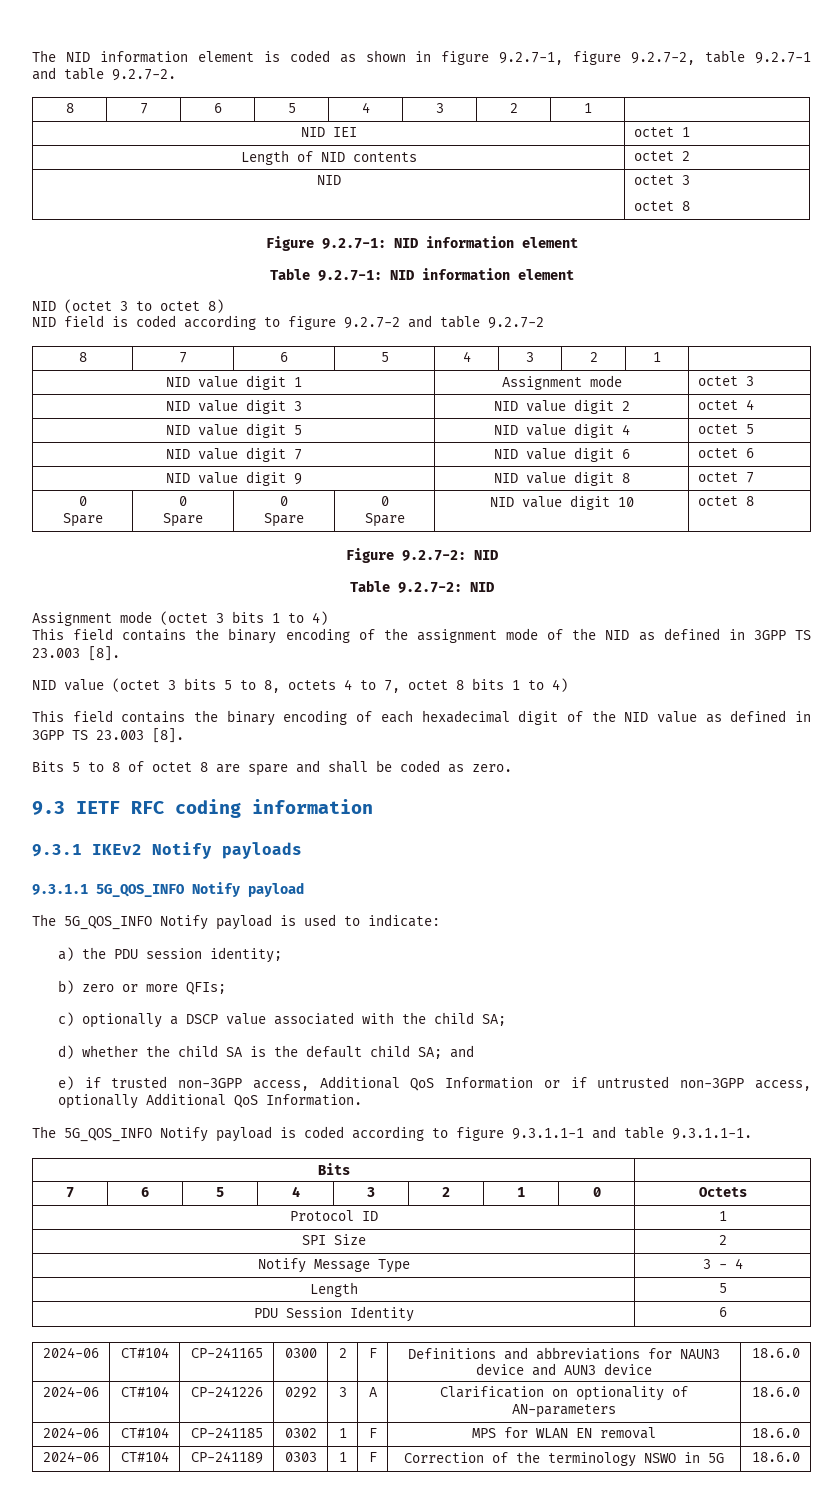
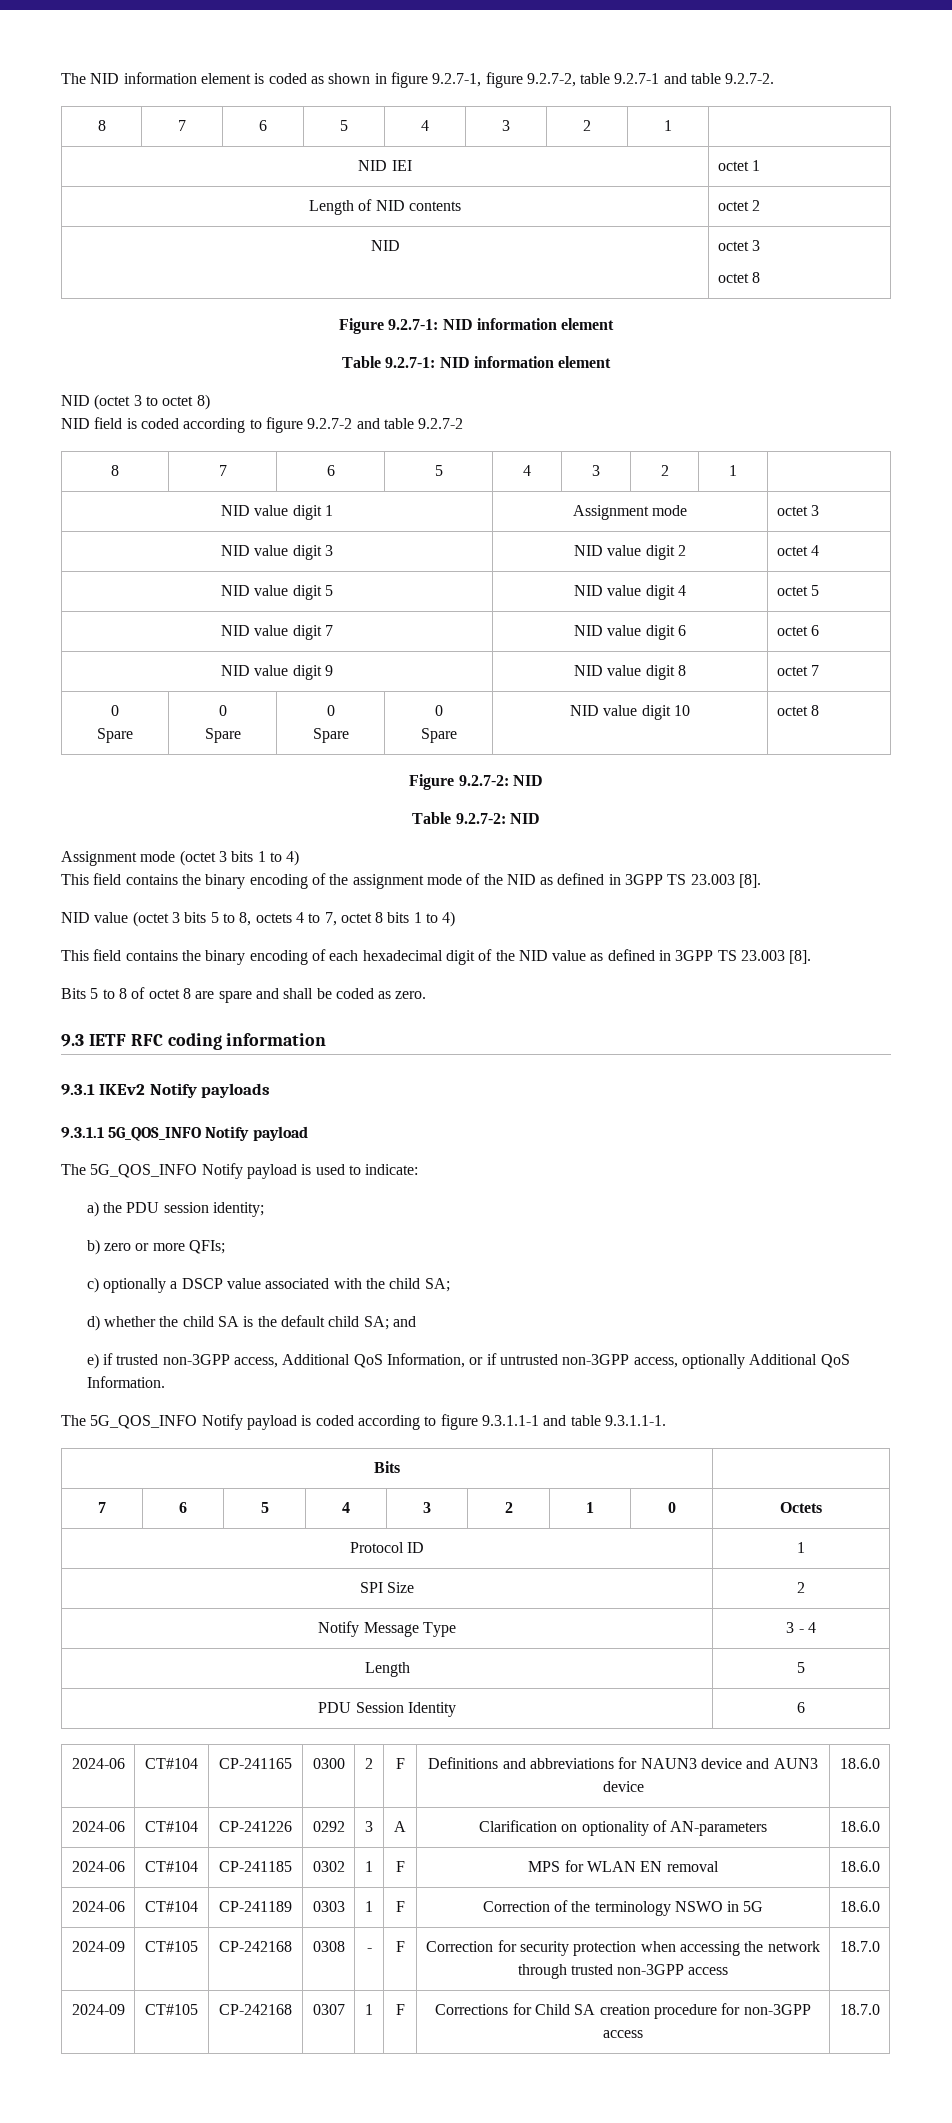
- e) if trusted non-3GPP access, Additional QoS Information or if untrusted non-3GPP access, optionally Additional QoS Information.
+ e) if trusted non-3GPP access, Additional QoS Information, or if untrusted non-3GPP access, optionally Additional QoS Information.
+ 2024-09 | CT#105 | CP-242168 | 0308 | - | F | Correction for security protection when accessing the network through trusted non-3GPP access | 18.7.0
+ 2024-09 | CT#105 | CP-242168 | 0307 | 1 | F | Corrections for Child SA creation procedure for non-3GPP access | 18.7.0

